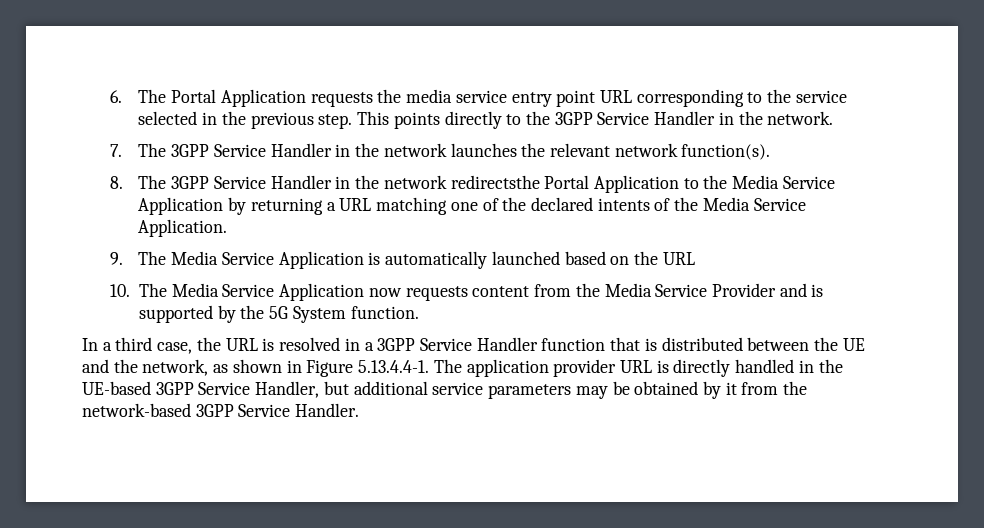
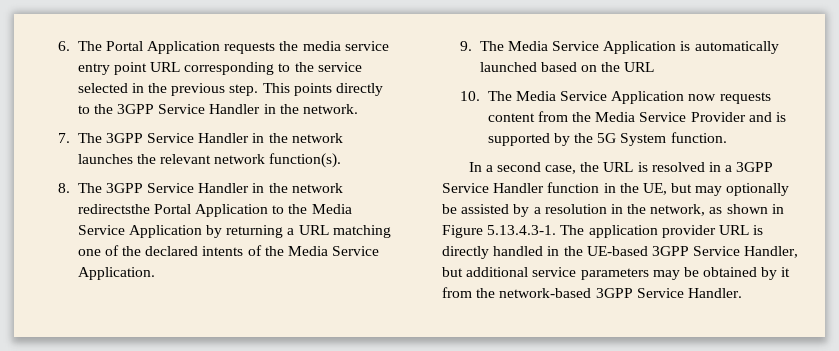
- In a third case, the URL is resolved in a 3GPP Service Handler function that is distributed between the UE and the network, as shown in Figure 5.13.4.4-1. The application provider URL is directly handled in the UE-based 3GPP Service Handler, but additional service parameters may be obtained by it from the network-based 3GPP Service Handler.
+ In a second case, the URL is resolved in a 3GPP Service Handler function in the UE, but may optionally be assisted by a resolution in the network, as shown in Figure 5.13.4.3-1. The application provider URL is directly handled in the UE-based 3GPP Service Handler, but additional service parameters may be obtained by it from the network-based 3GPP Service Handler.

